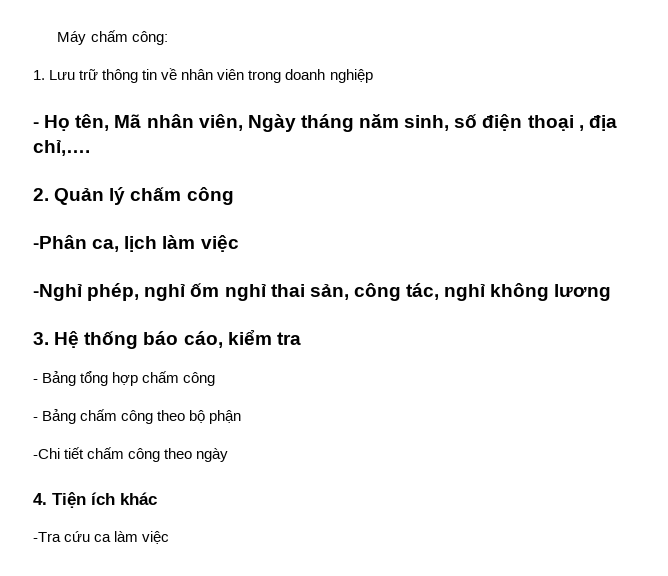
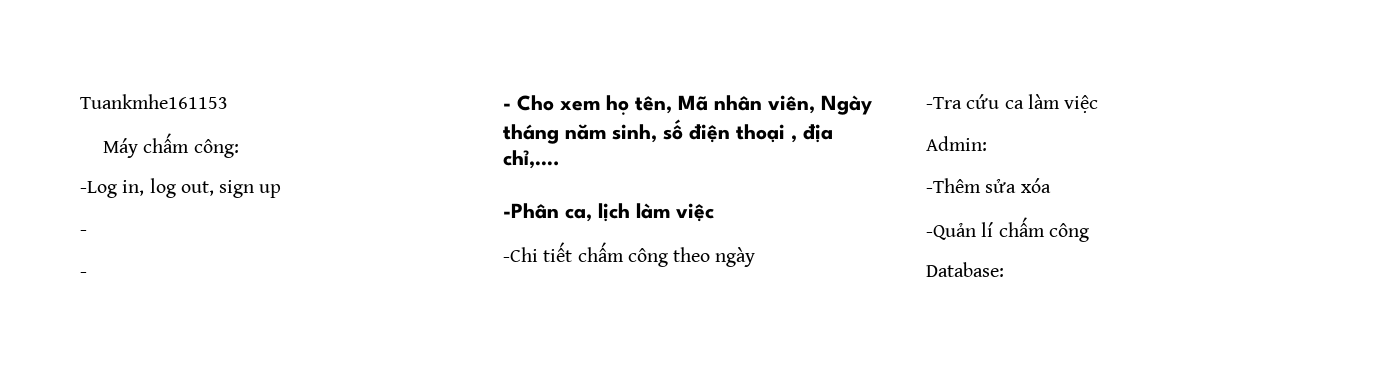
+ Tuankmhe161153
- 1. Lưu trữ thông tin về nhân viên trong doanh nghiệp
- - Họ tên, Mã nhân viên, Ngày tháng năm sinh, số điện thoại , địa chỉ,….
+ -Log in, log out, sign up
+ -
+ -
+ - Cho xem họ tên, Mã nhân viên, Ngày tháng năm sinh, số điện thoại , địa chỉ,….
- 2. Quản lý chấm công
- -Nghỉ phép, nghỉ ốm nghỉ thai sản, công tác, nghỉ không lương
- 3. Hệ thống báo cáo, kiểm tra
- - Bảng tổng hợp chấm công
- - Bảng chấm công theo bộ phận
- 4. Tiện ích khác
+ Admin:
+ -Thêm sửa xóa
+ -Quản lí chấm công
+ Database:

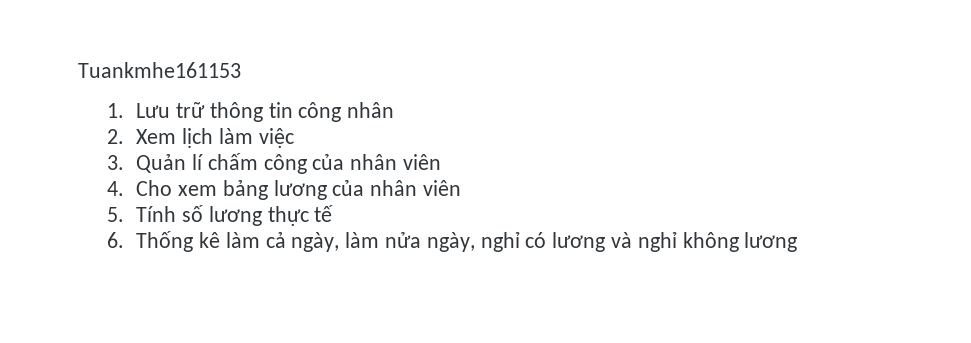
- Máy chấm công:
- -Log in, log out, sign up
- -
- -
- - Cho xem họ tên, Mã nhân viên, Ngày tháng năm sinh, số điện thoại , địa chỉ,….
- -Phân ca, lịch làm việc
- -Chi tiết chấm công theo ngày
- -Tra cứu ca làm việc
- Admin:
- -Thêm sửa xóa
- -Quản lí chấm công
- Database:
+ 1. Lưu trữ thông tin công nhân
+ 2. Xem lịch làm việc
+ 3. Quản lí chấm công của nhân viên
+ 4. Cho xem bảng lương của nhân viên
+ 5. Tính số lương thực tế
+ 6. Thống kê làm cả ngày, làm nửa ngày, nghỉ có lương và nghỉ không lương

